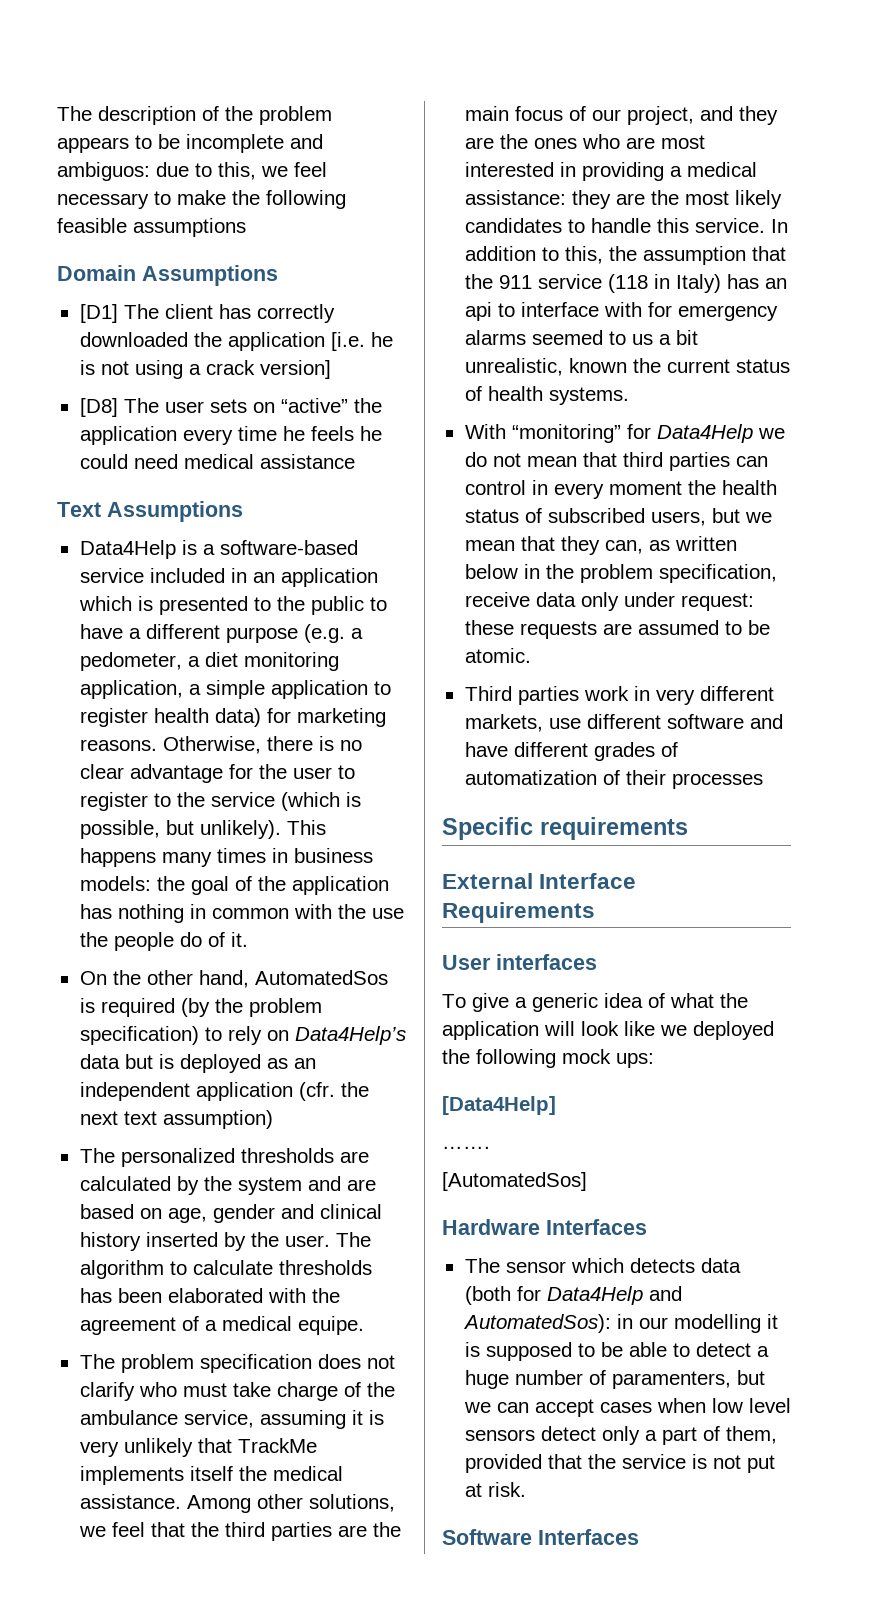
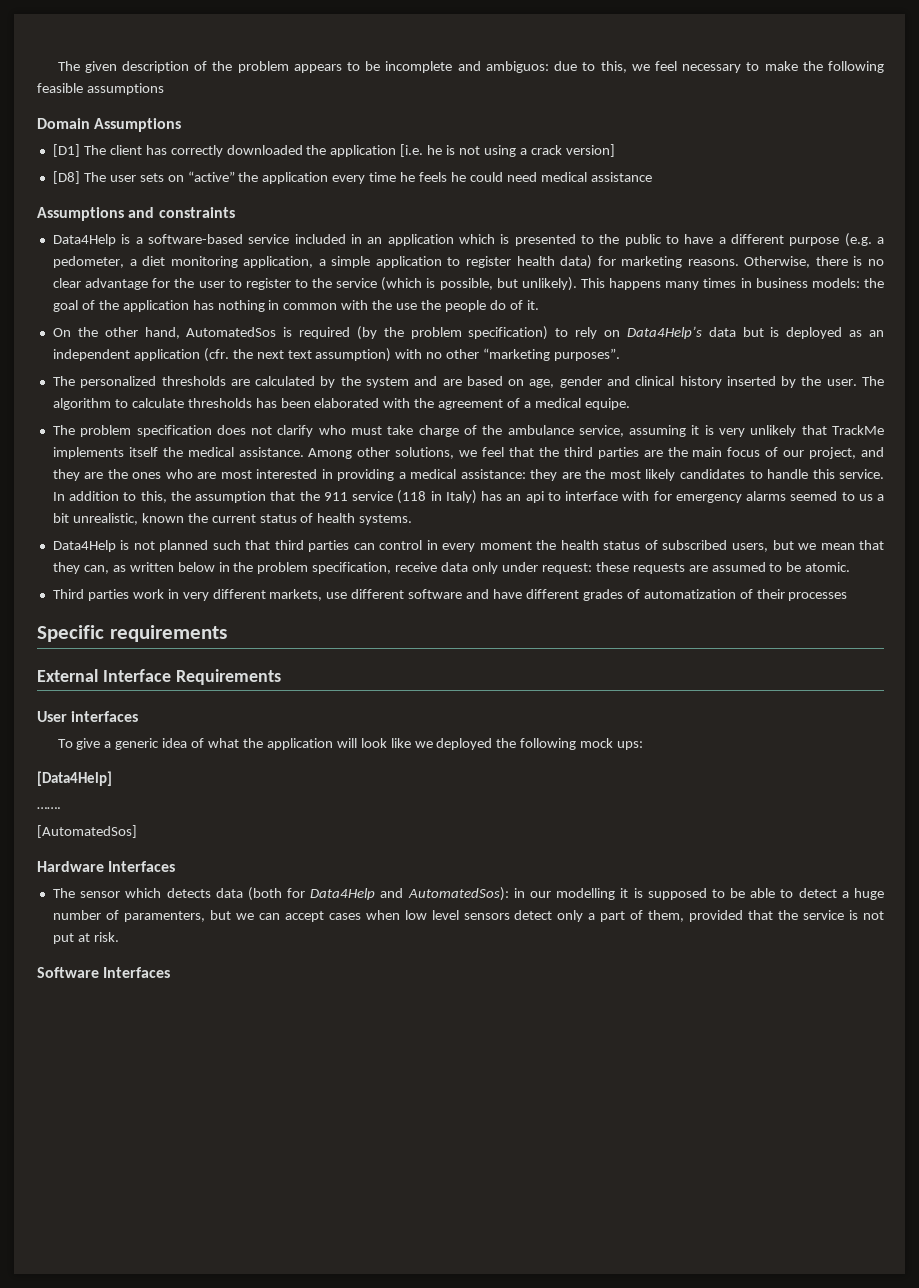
- The description of the problem appears to be incomplete and ambiguos: due to this, we feel necessary to make the following feasible assumptions
+ The given description of the problem appears to be incomplete and ambiguos: due to this, we feel necessary to make the following feasible assumptions
- Text Assumptions
+ Assumptions and constraints
- On the other hand, AutomatedSos is required (by the problem specification) to rely on Data4Help’s data but is deployed as an independent application (cfr. the next text assumption)
+ On the other hand, AutomatedSos is required (by the problem specification) to rely on Data4Help’s data but is deployed as an independent application (cfr. the next text assumption) with no other “marketing purposes”.
- With “monitoring” for Data4Help we do not mean that third parties can control in every moment the health status of subscribed users, but we mean that they can, as written below in the problem specification, receive data only under request: these requests are assumed to be atomic.
+ Data4Help is not planned such that third parties can control in every moment the health status of subscribed users, but we mean that they can, as written below in the problem specification, receive data only under request: these requests are assumed to be atomic.

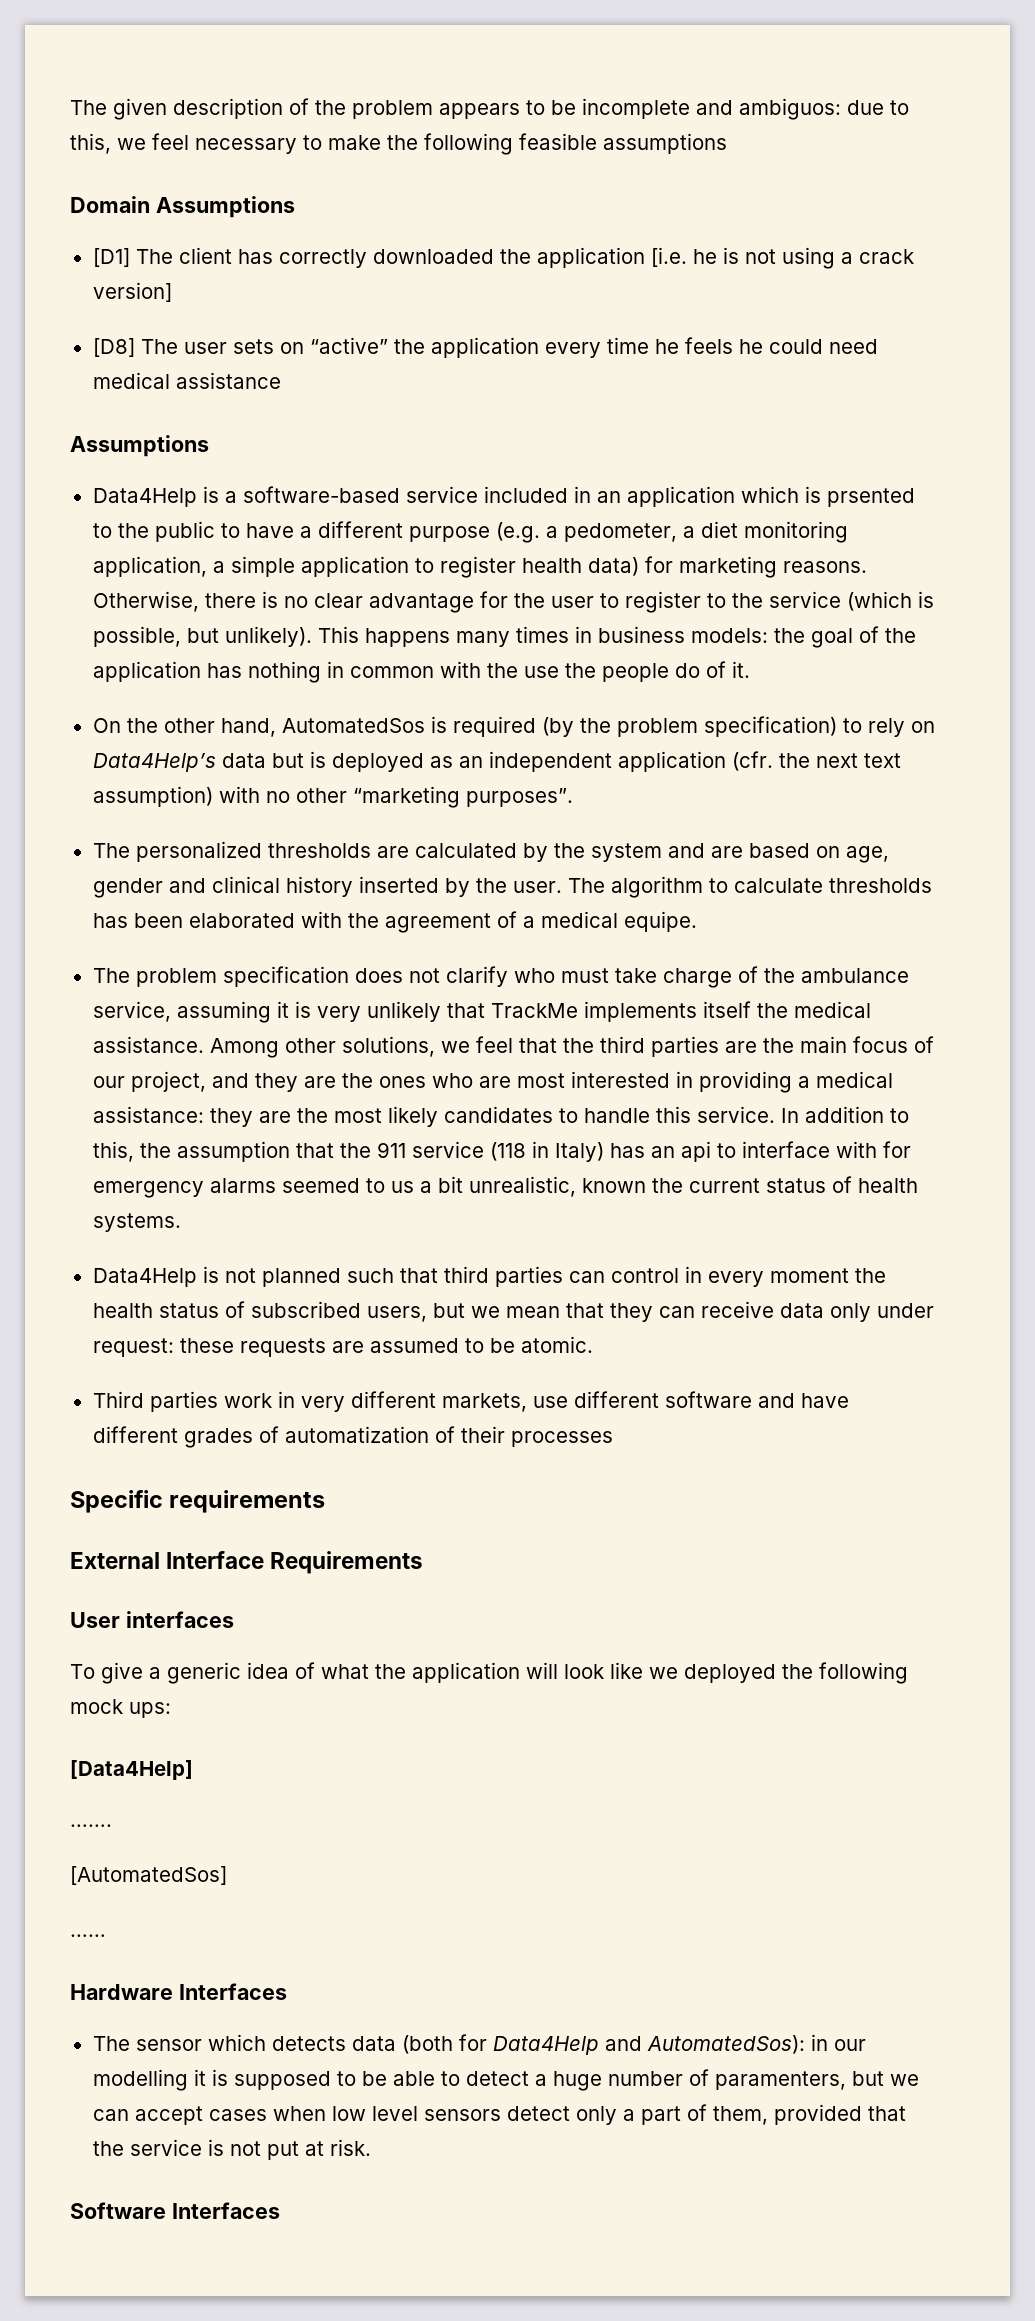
  [D8] The user sets on “active” the application every time he feels he could need medical assistance
- Assumptions and constraints
+ Assumptions
- Data4Help is a software-based service included in an application which is presented to the public to have a different purpose (e.g. a pedometer, a diet monitoring application, a simple application to register health data) for marketing reasons.
+ Data4Help is a software-based service included in an application which is prsented to the public to have a different purpose (e.g. a pedometer, a diet monitoring application, a simple application to register health data) for marketing reasons.
- Data4Help is not planned such that third parties can control in every moment the health status of subscribed users, but we mean that they can, as written below in the problem specification, receive data only under request: these requests are assumed to be atomic.
+ Data4Help is not planned such that third parties can control in every moment the health status of subscribed users, but we mean that they can receive data only under request: these requests are assumed to be atomic.
+ ……

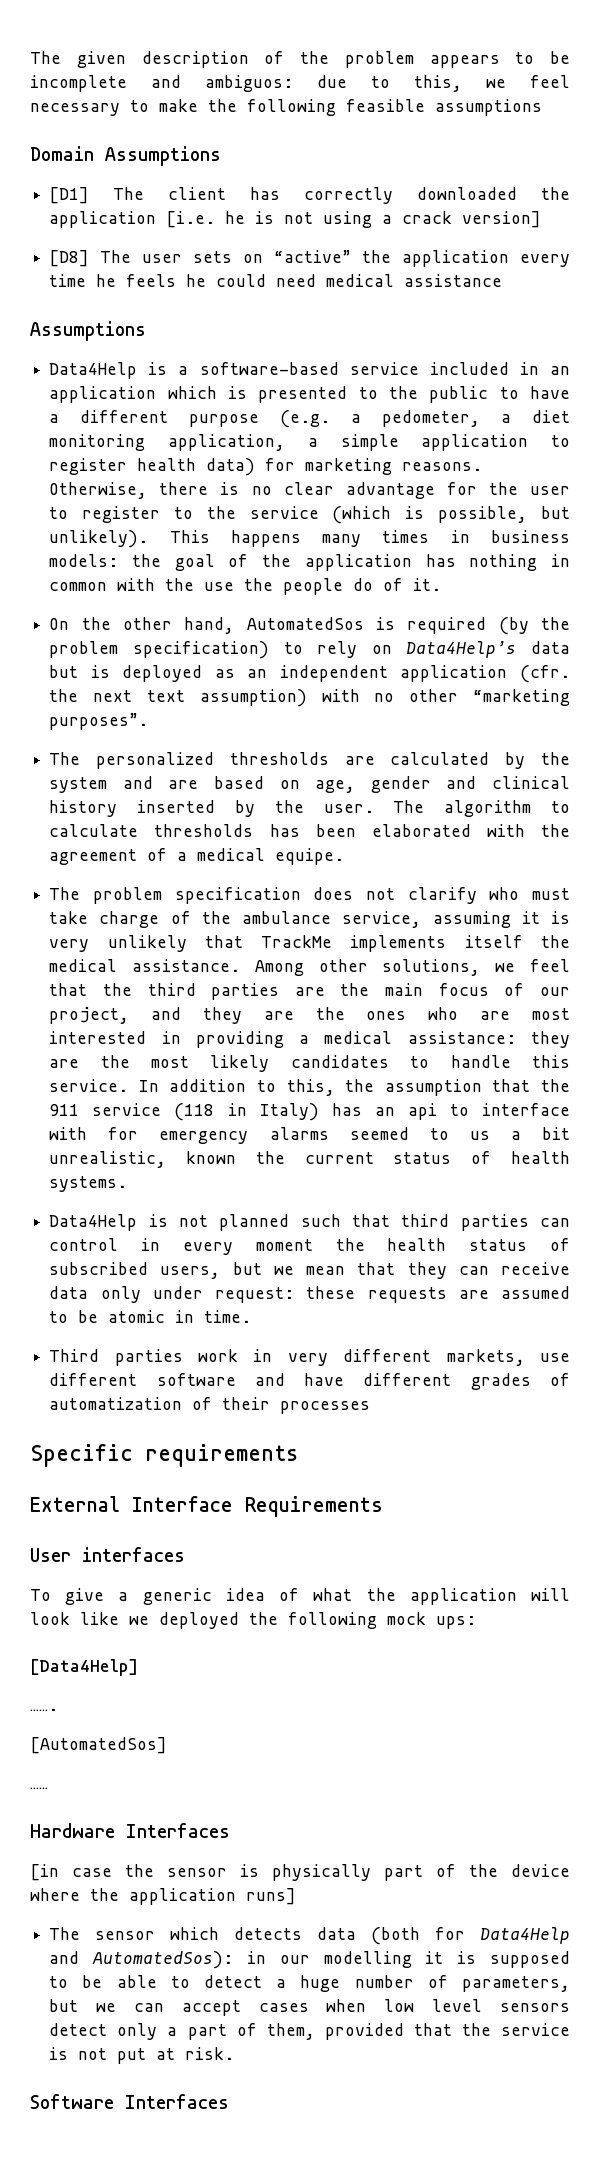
- Data4Help is a software-based service included in an application which is prsented to the public to have a different purpose (e.g. a pedometer, a diet monitoring application, a simple application to register health data) for marketing reasons.
+ Data4Help is a software-based service included in an application which is presented to the public to have a different purpose (e.g. a pedometer, a diet monitoring application, a simple application to register health data) for marketing reasons.
- Data4Help is not planned such that third parties can control in every moment the health status of subscribed users, but we mean that they can receive data only under request: these requests are assumed to be atomic.
+ Data4Help is not planned such that third parties can control in every moment the health status of subscribed users, but we mean that they can receive data only under request: these requests are assumed to be atomic in time.
+ [in case the sensor is physically part of the device where the application runs]
- The sensor which detects data (both for Data4Help and AutomatedSos): in our modelling it is supposed to be able to detect a huge number of paramenters, but we can accept cases when low level sensors detect only a part of them, provided that the service is not put at risk.
+ The sensor which detects data (both for Data4Help and AutomatedSos): in our modelling it is supposed to be able to detect a huge number of parameters, but we can accept cases when low level sensors detect only a part of them, provided that the service is not put at risk.

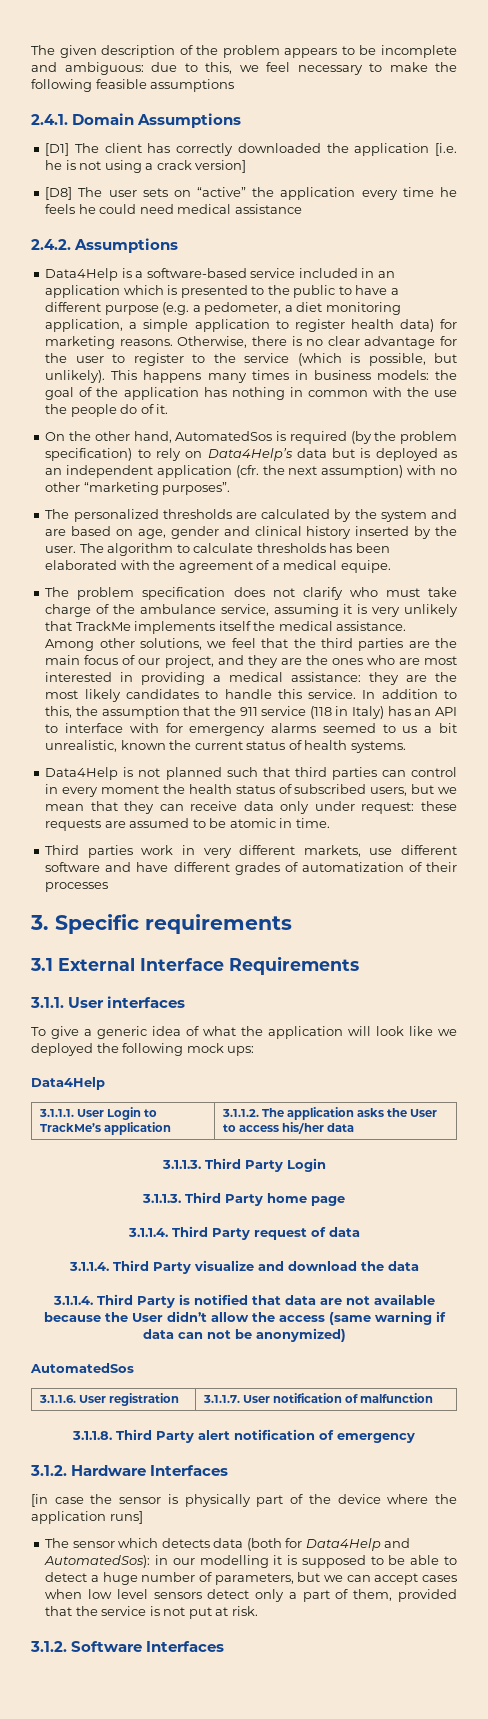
- The given description of the problem appears to be incomplete and ambiguos: due to this, we feel necessary to make the following feasible assumptions
+ The given description of the problem appears to be incomplete and ambiguous: due to this, we feel necessary to make the following feasible assumptions
- Domain Assumptions
+ 2.4.1. Domain Assumptions
  [D8] The user sets on “active” the application every time he feels he could need medical assistance
- Assumptions
+ 2.4.2. Assumptions
- On the other hand, AutomatedSos is required (by the problem specification) to rely on Data4Help’s data but is deployed as an independent application (cfr. the next text assumption) with no other “marketing purposes”.
+ On the other hand, AutomatedSos is required (by the problem specification) to rely on Data4Help’s data but is deployed as an independent application (cfr. the next assumption) with no other “marketing purposes”.
- In addition to this, the assumption that the 911 service (118 in Italy) has an api to interface with for emergency alarms seemed to us a bit unrealistic, known the current status of health systems.
+ In addition to this, the assumption that the 911 service (118 in Italy) has an API to interface with for emergency alarms seemed to us a bit unrealistic, known the current status of health systems.
- Specific requirements
+ 3. Specific requirements
- External Interface Requirements
+ 3.1 External Interface Requirements
- User interfaces
+ 3.1.1. User interfaces
  To give a generic idea of what the application will look like we deployed the following mock ups:
- [Data4Help]
- …….
- [AutomatedSos]
- ……
- Hardware Interfaces
+ Data4Help
+ 3.1.1.1. User Login to TrackMe’s application | 3.1.1.2. The application asks the User to access his/her data
+ 3.1.1.3. Third Party Login
+ 3.1.1.3. Third Party home page
+ 3.1.1.4. Third Party request of data
+ 3.1.1.4. Third Party visualize and download the data
+ 3.1.1.4. Third Party is notified that data are not available because the User didn’t allow the access (same warning if data can not be anonymized)
+ AutomatedSos
+ 3.1.1.6. User registration | 3.1.1.7. User notification of malfunction
+ 3.1.1.8. Third Party alert notification of emergency
+ 3.1.2. Hardware Interfaces
- Software Interfaces
+ 3.1.2. Software Interfaces

